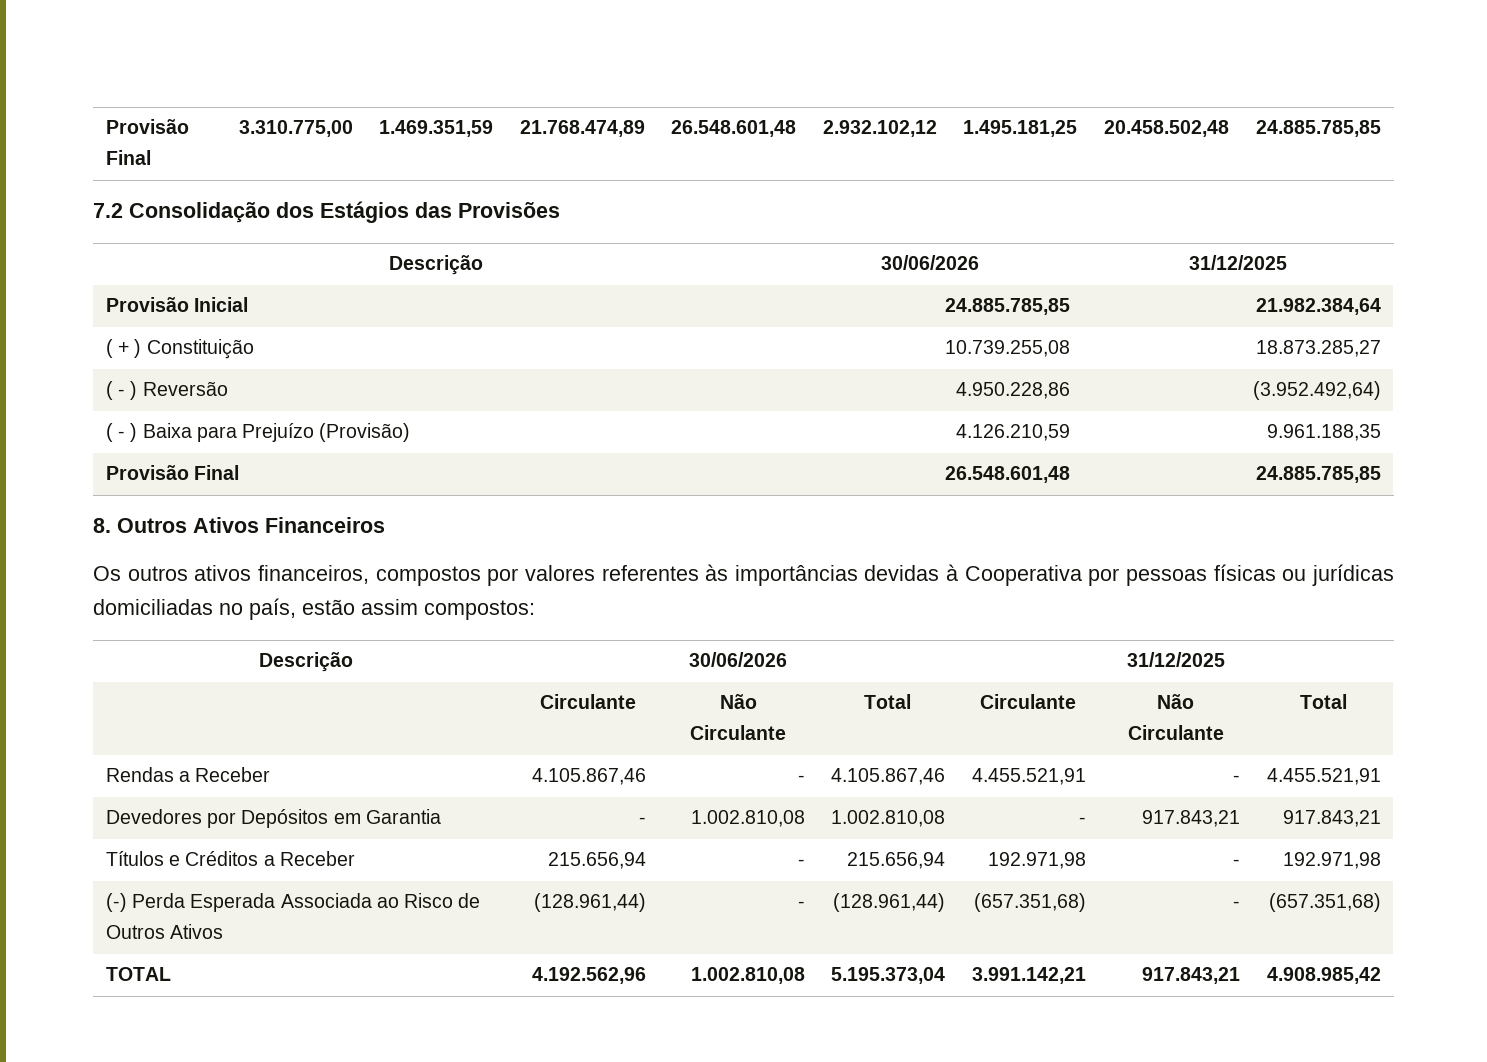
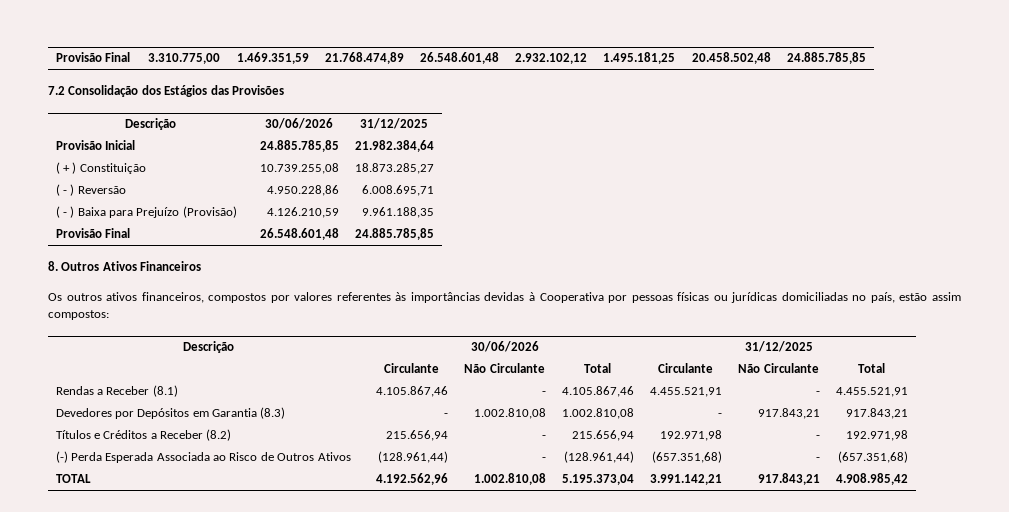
- ( - ) Reversão | 4.950.228,86 | (3.952.492,64)
+ ( - ) Reversão | 4.950.228,86 | 6.008.695,71
- Rendas a Receber | 4.105.867,46 | - | 4.105.867,46 | 4.455.521,91 | - | 4.455.521,91
+ Rendas a Receber (8.1) | 4.105.867,46 | - | 4.105.867,46 | 4.455.521,91 | - | 4.455.521,91
- Devedores por Depósitos em Garantia | - | 1.002.810,08 | 1.002.810,08 | - | 917.843,21 | 917.843,21
+ Devedores por Depósitos em Garantia (8.3) | - | 1.002.810,08 | 1.002.810,08 | - | 917.843,21 | 917.843,21
- Títulos e Créditos a Receber | 215.656,94 | - | 215.656,94 | 192.971,98 | - | 192.971,98
+ Títulos e Créditos a Receber (8.2) | 215.656,94 | - | 215.656,94 | 192.971,98 | - | 192.971,98

